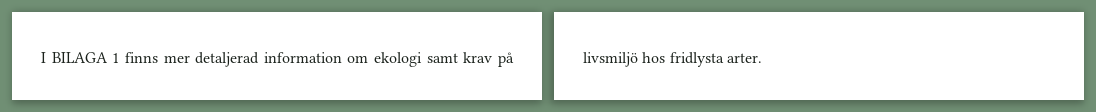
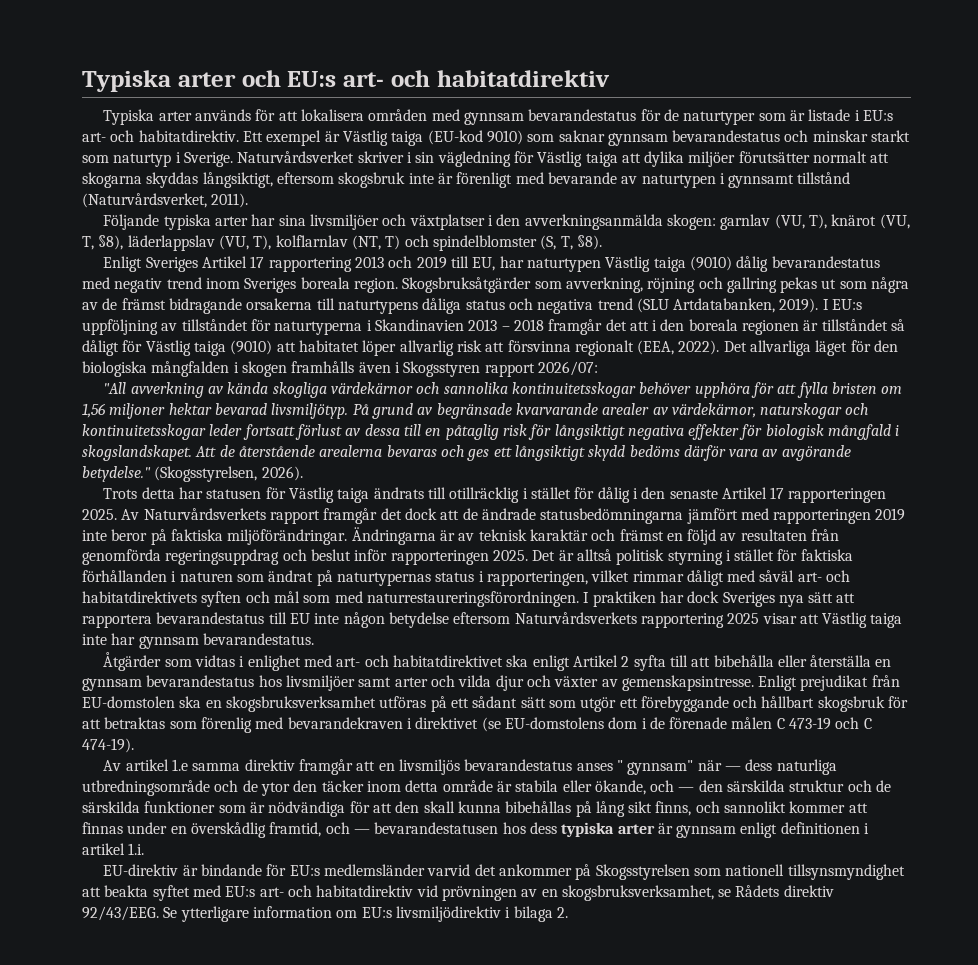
- I BILAGA 1 finns mer detaljerad information om ekologi samt krav på livsmiljö hos fridlysta arter.
+ Typiska arter och EU:s art- och habitatdirektiv
+ Typiska arter används för att lokalisera områden med gynnsam bevarandestatus för de naturtyper som är listade i EU:s art- och habitatdirektiv. Ett exempel är Västlig taiga (EU-kod 9010) som saknar gynnsam bevarandestatus och minskar starkt som naturtyp i Sverige. Naturvårdsverket skriver i sin vägledning för Västlig taiga att dylika miljöer förutsätter normalt att skogarna skyddas långsiktigt, eftersom skogsbruk inte är förenligt med bevarande av naturtypen i gynnsamt tillstånd (Naturvårdsverket, 2011).
+ Följande typiska arter har sina livsmiljöer och växtplatser i den avverkningsanmälda skogen: garnlav (VU, T), knärot (VU, T, §8), läderlappslav (VU, T), kolflarnlav (NT, T) och spindelblomster (S, T, §8).
+ Enligt Sveriges Artikel 17 rapportering 2013 och 2019 till EU, har naturtypen Västlig taiga (9010) dålig bevarandestatus med negativ trend inom Sveriges boreala region. Skogsbruksåtgärder som avverkning, röjning och gallring pekas ut som några av de främst bidragande orsakerna till naturtypens dåliga status och negativa trend (SLU Artdatabanken, 2019). I EU:s uppföljning av tillståndet för naturtyperna i Skandinavien 2013 – 2018 framgår det att i den boreala regionen är tillståndet så dåligt för Västlig taiga (9010) att habitatet löper allvarlig risk att försvinna regionalt (EEA, 2022). Det allvarliga läget för den biologiska mångfalden i skogen framhålls även i Skogsstyren rapport 2026/07:
+ "All avverkning av kända skogliga värdekärnor och sannolika kontinuitetsskogar behöver upphöra för att fylla bristen om 1,56 miljoner hektar bevarad livsmiljötyp. På grund av begränsade kvarvarande arealer av värdekärnor, naturskogar och kontinuitetsskogar leder fortsatt förlust av dessa till en påtaglig risk för långsiktigt negativa effekter för biologisk mångfald i skogslandskapet. Att de återstående arealerna bevaras och ges ett långsiktigt skydd bedöms därför vara av avgörande betydelse." (Skogsstyrelsen, 2026).
+ Trots detta har statusen för Västlig taiga ändrats till otillräcklig i stället för dålig i den senaste Artikel 17 rapporteringen 2025. Av Naturvårdsverkets rapport framgår det dock att de ändrade statusbedömningarna jämfört med rapporteringen 2019 inte beror på faktiska miljöförändringar. Ändringarna är av teknisk karaktär och främst en följd av resultaten från genomförda regeringsuppdrag och beslut inför rapporteringen 2025. Det är alltså politisk styrning i stället för faktiska förhållanden i naturen som ändrat på naturtypernas status i rapporteringen, vilket rimmar dåligt med såväl art- och habitatdirektivets syften och mål som med naturrestaureringsförordningen. I praktiken har dock Sveriges nya sätt att rapportera bevarandestatus till EU inte någon betydelse eftersom Naturvårdsverkets rapportering 2025 visar att Västlig taiga inte har gynnsam bevarandestatus.
+ Åtgärder som vidtas i enlighet med art- och habitatdirektivet ska enligt Artikel 2 syfta till att bibehålla eller återställa en gynnsam bevarandestatus hos livsmiljöer samt arter och vilda djur och växter av gemenskapsintresse. Enligt prejudikat från EU-domstolen ska en skogsbruksverksamhet utföras på ett sådant sätt som utgör ett förebyggande och hållbart skogsbruk för att betraktas som förenlig med bevarandekraven i direktivet (se EU-domstolens dom i de förenade målen C 473-19 och C 474-19).
+ Av artikel 1.e samma direktiv framgår att en livsmiljös bevarandestatus anses " gynnsam" när — dess naturliga utbredningsområde och de ytor den täcker inom detta område är stabila eller ökande, och — den särskilda struktur och de särskilda funktioner som är nödvändiga för att den skall kunna bibehållas på lång sikt finns, och sannolikt kommer att finnas under en överskådlig framtid, och — bevarandestatusen hos dess typiska arter är gynnsam enligt definitionen i artikel 1.i.
+ EU-direktiv är bindande för EU:s medlemsländer varvid det ankommer på Skogsstyrelsen som nationell tillsynsmyndighet att beakta syftet med EU:s art- och habitatdirektiv vid prövningen av en skogsbruksverksamhet, se Rådets direktiv 92/43/EEG. Se ytterligare information om EU:s livsmiljödirektiv i bilaga 2.

